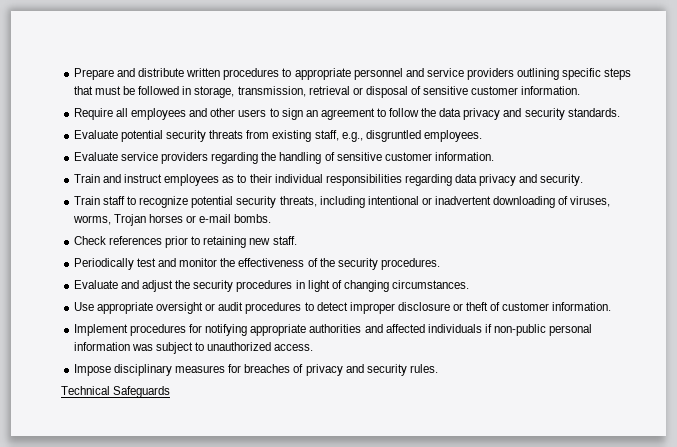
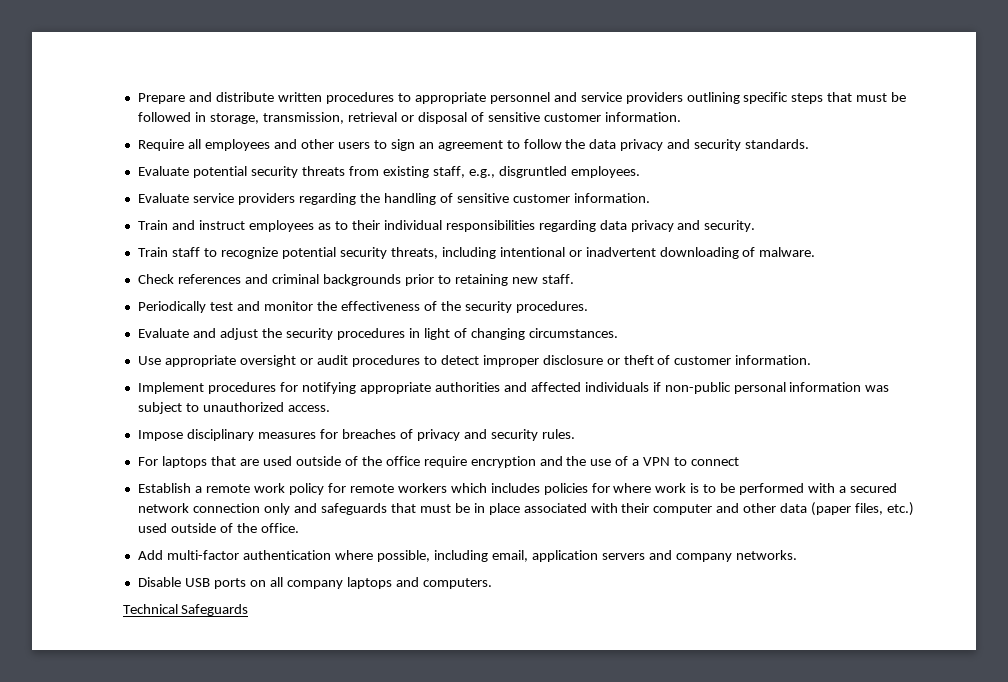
- Train staff to recognize potential security threats, including intentional or inadvertent downloading of viruses, worms, Trojan horses or e-mail bombs.
+ Train staff to recognize potential security threats, including intentional or inadvertent downloading of malware.
- Check references prior to retaining new staff.
+ Check references and criminal backgrounds prior to retaining new staff.
+ For laptops that are used outside of the office require encryption and the use of a VPN to connect
+ Establish a remote work policy for remote workers which includes policies for where work is to be performed with a secured network connection only and safeguards that must be in place associated with their computer and other data (paper files, etc.) used outside of the office.
+ Add multi-factor authentication where possible, including email, application servers and company networks.
+ Disable USB ports on all company laptops and computers.

